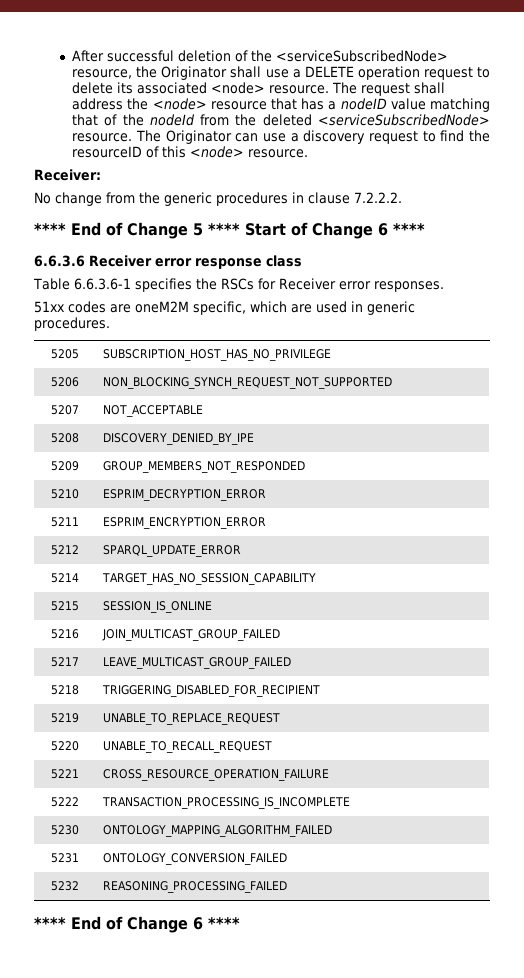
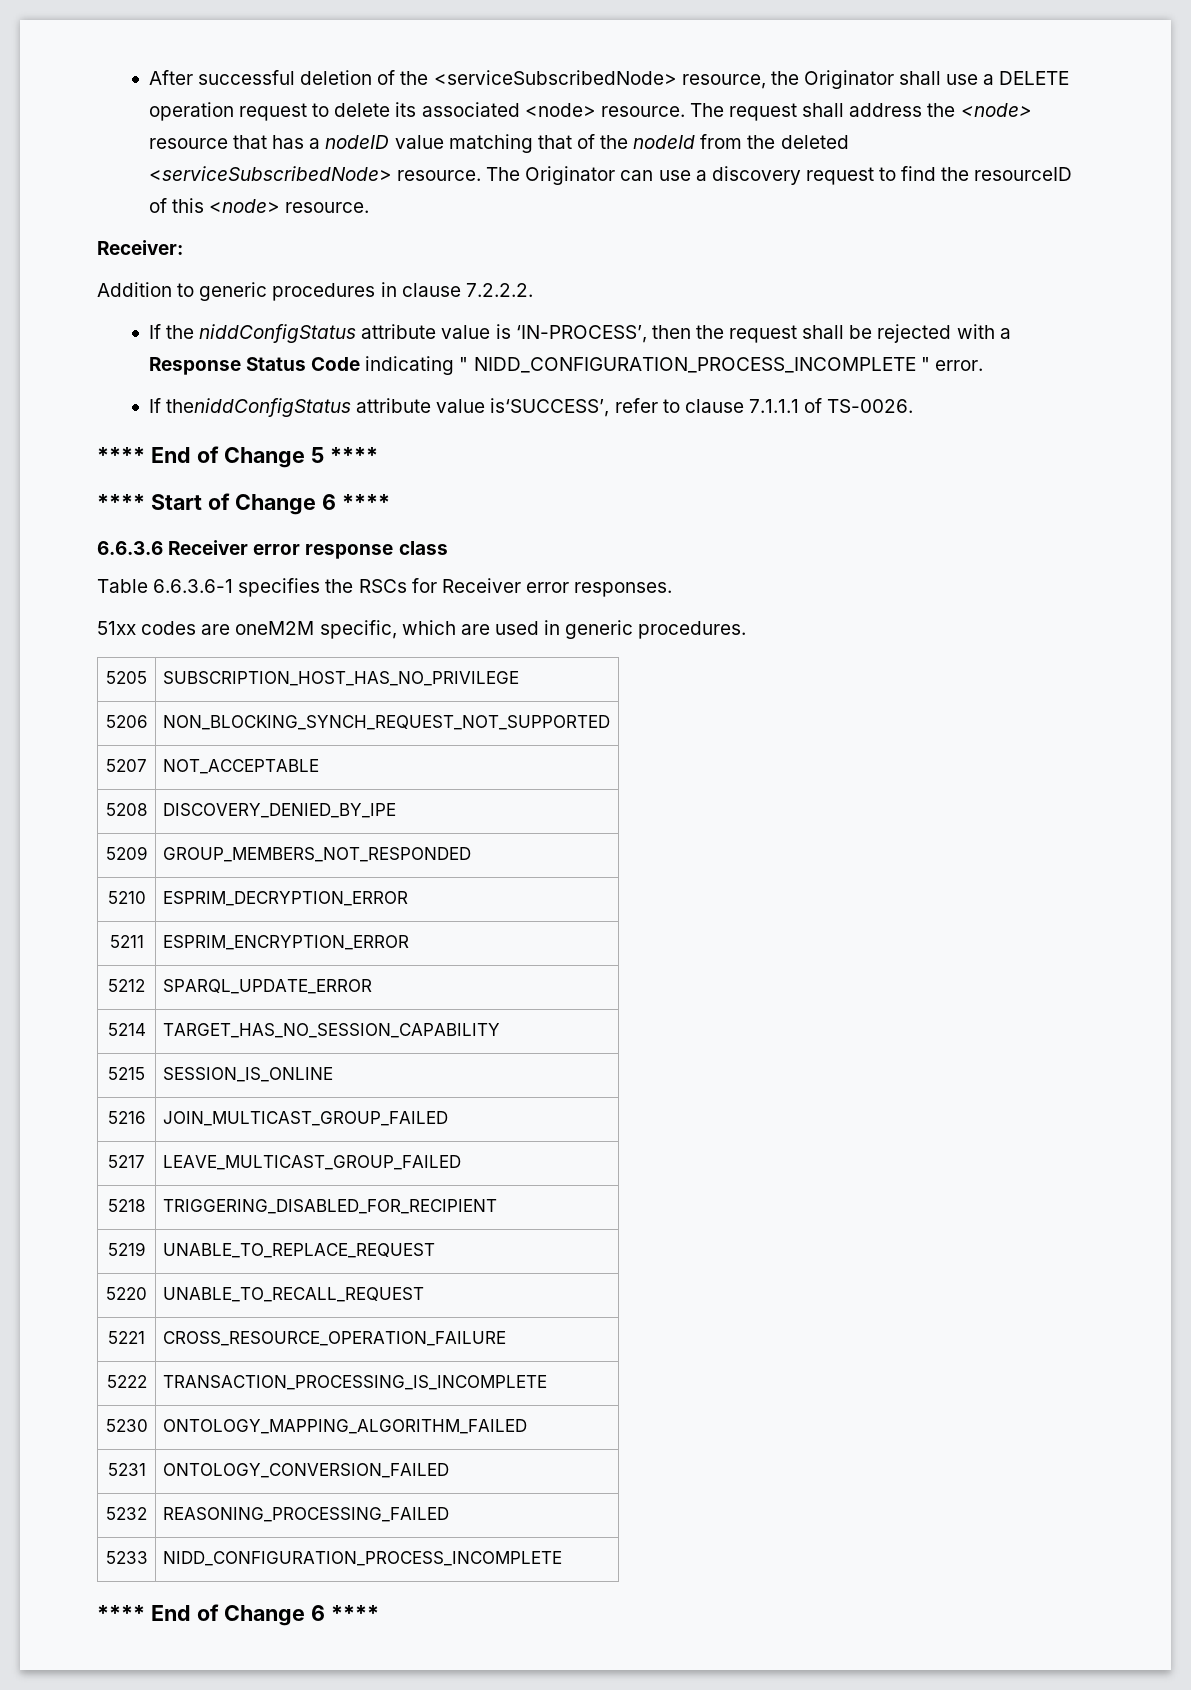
- No change from the generic procedures in clause 7.2.2.2.
+ Addition to generic procedures in clause 7.2.2.2.
+ If the niddConfigStatus attribute value is ‘IN-PROCESS’, then the request shall be rejected with a Response Status Code indicating " NIDD_CONFIGURATION_PROCESS_INCOMPLETE " error.
+ If theniddConfigStatus attribute value is‘SUCCESS’, refer to clause 7.1.1.1 of TS-0026.
- **** End of Change 5 **** Start of Change 6 ****
+ **** End of Change 5 ****
+ **** Start of Change 6 ****
+ 5233 | NIDD_CONFIGURATION_PROCESS_INCOMPLETE

